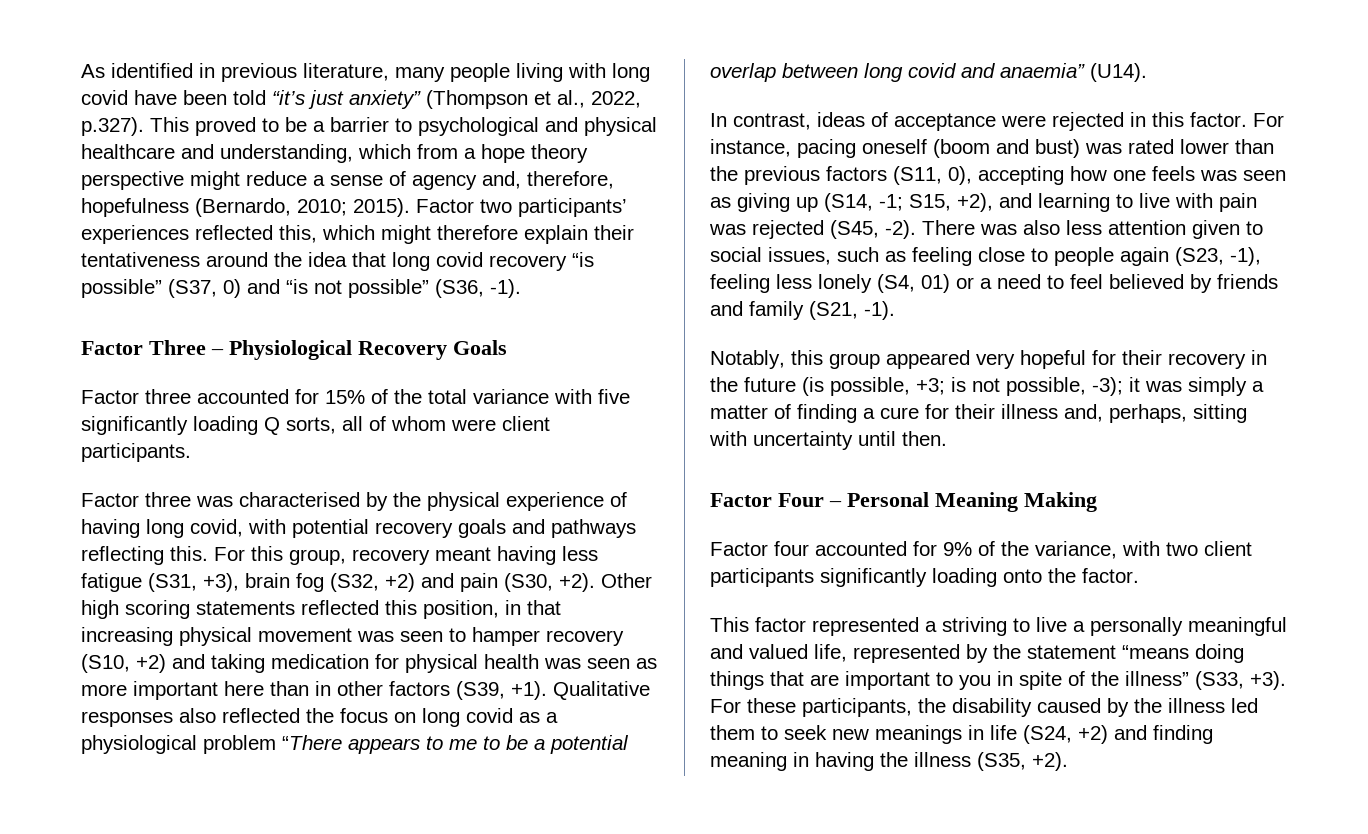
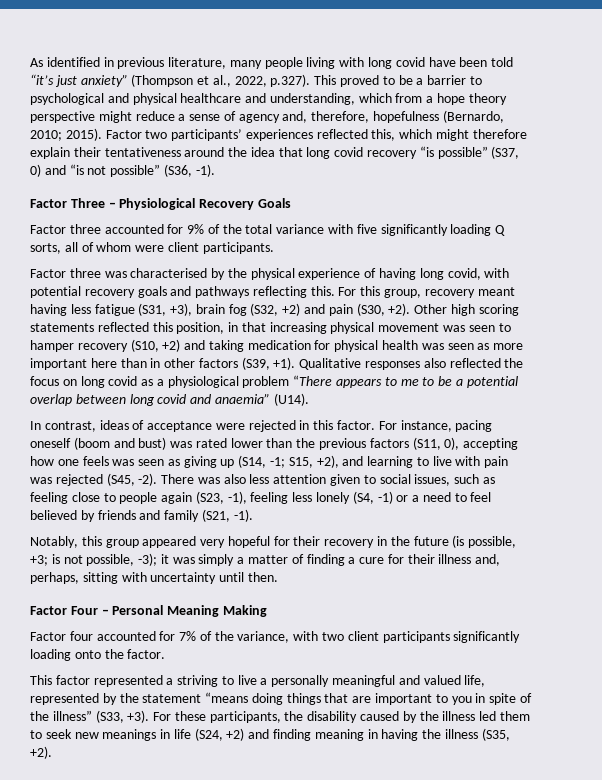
- Factor three accounted for 15% of the total variance with five significantly loading Q sorts, all of whom were client participants.
+ Factor three accounted for 9% of the total variance with five significantly loading Q sorts, all of whom were client participants.
- There was also less attention given to social issues, such as feeling close to people again (S23, -1), feeling less lonely (S4, 01) or a need to feel believed by friends and family (S21, -1).
+ There was also less attention given to social issues, such as feeling close to people again (S23, -1), feeling less lonely (S4, -1) or a need to feel believed by friends and family (S21, -1).
- Factor four accounted for 9% of the variance, with two client participants significantly loading onto the factor.
+ Factor four accounted for 7% of the variance, with two client participants significantly loading onto the factor.

